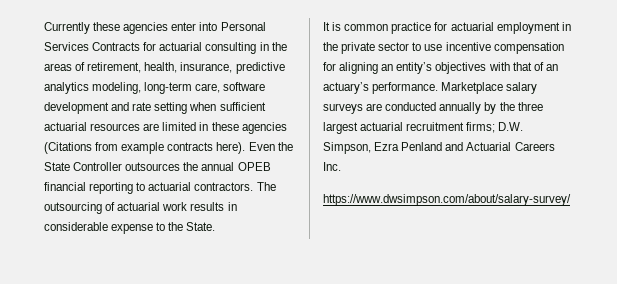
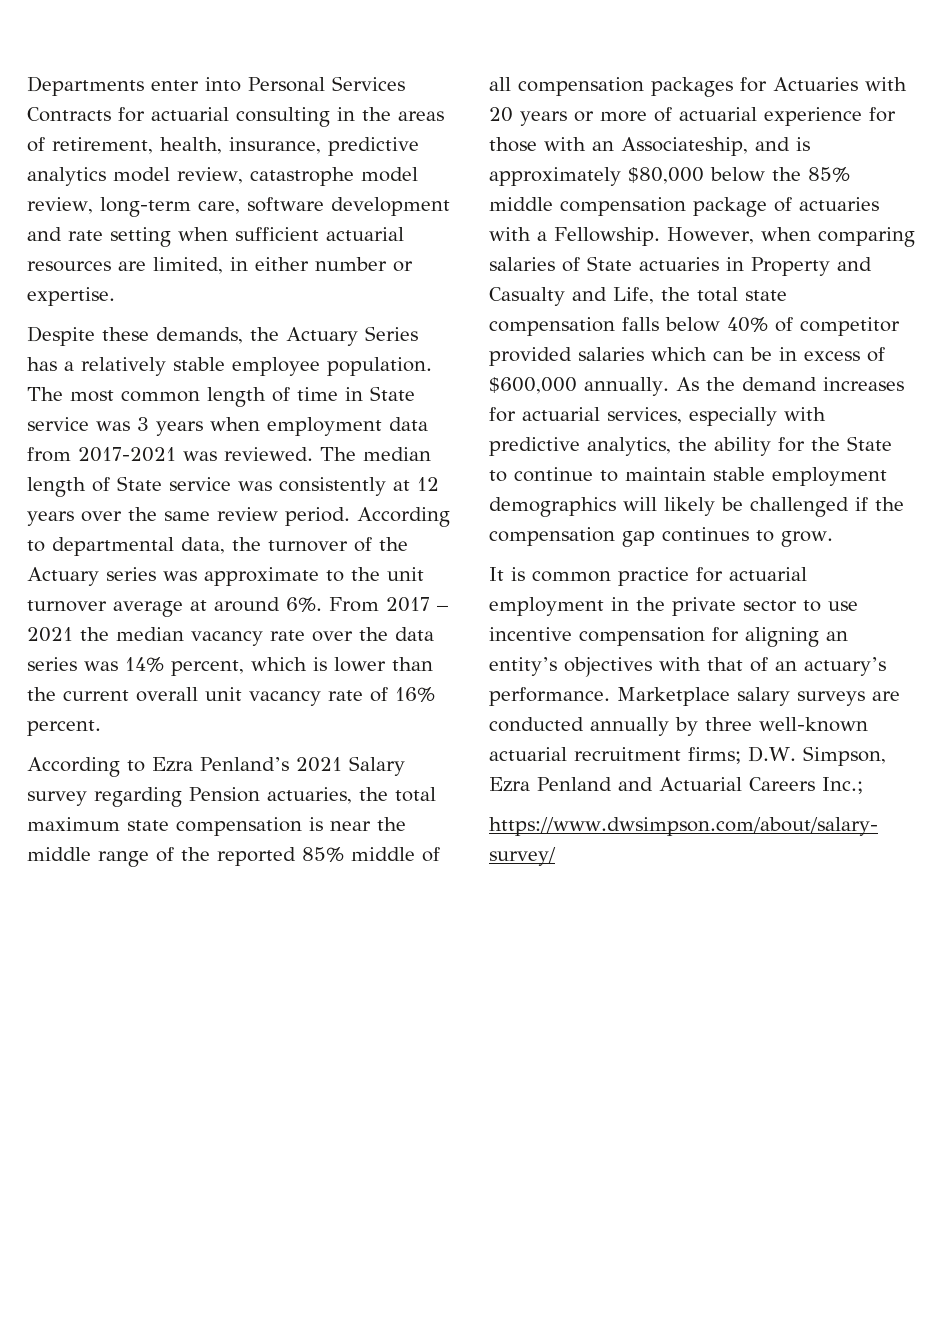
- Currently these agencies enter into Personal Services Contracts for actuarial consulting in the areas of retirement, health, insurance, predictive analytics modeling, long-term care, software development and rate setting when sufficient actuarial resources are limited in these agencies (Citations from example contracts here). Even the State Controller outsources the annual OPEB financial reporting to actuarial contractors. The outsourcing of actuarial work results in considerable expense to the State.
+ Departments enter into Personal Services Contracts for actuarial consulting in the areas of retirement, health, insurance, predictive analytics model review, catastrophe model review, long-term care, software development and rate setting when sufficient actuarial resources are limited, in either number or expertise.
+ Despite these demands, the Actuary Series has a relatively stable employee population. The most common length of time in State service was 3 years when employment data from 2017-2021 was reviewed. The median length of State service was consistently at 12 years over the same review period. According to departmental data, the turnover of the Actuary series was approximate to the unit turnover average at around 6%. From 2017 – 2021 the median vacancy rate over the data series was 14% percent, which is lower than the current overall unit vacancy rate of 16% percent.
+ According to Ezra Penland’s 2021 Salary survey regarding Pension actuaries, the total maximum state compensation is near the middle range of the reported 85% middle of all compensation packages for Actuaries with 20 years or more of actuarial experience for those with an Associateship, and is approximately $80,000 below the 85% middle compensation package of actuaries with a Fellowship. However, when comparing salaries of State actuaries in Property and Casualty and Life, the total state compensation falls below 40% of competitor provided salaries which can be in excess of $600,000 annually. As the demand increases for actuarial services, especially with predictive analytics, the ability for the State to continue to maintain stable employment demographics will likely be challenged if the compensation gap continues to grow.
- Marketplace salary surveys are conducted annually by the three largest actuarial recruitment firms; D.W. Simpson, Ezra Penland and Actuarial Careers Inc.
+ Marketplace salary surveys are conducted annually by three well-known actuarial recruitment firms; D.W. Simpson, Ezra Penland and Actuarial Careers Inc.;

